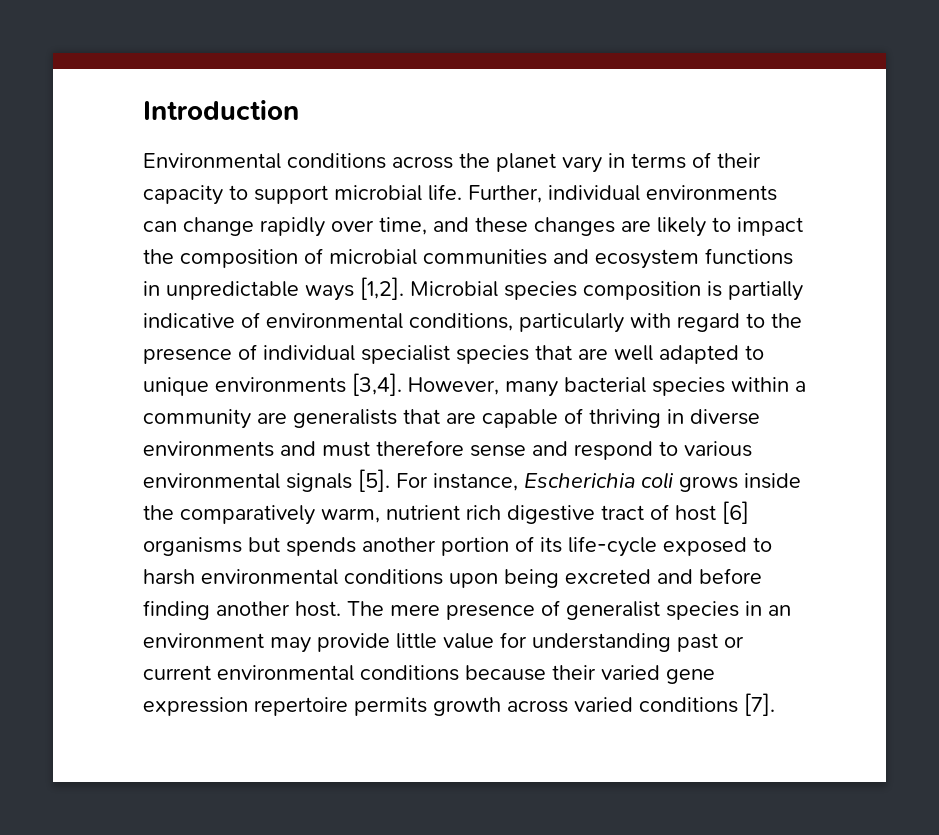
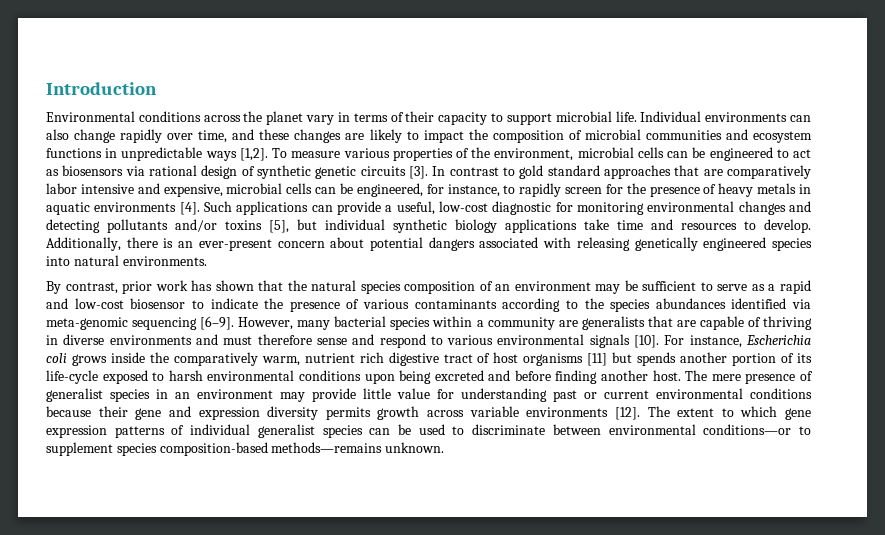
- Further, individual environments can change rapidly over time, and these changes are likely to impact the composition of microbial communities and ecosystem functions in unpredictable ways [1,2].
+ Individual environments can also change rapidly over time, and these changes are likely to impact the composition of microbial communities and ecosystem functions in unpredictable ways [1,2].
- Microbial species composition is partially indicative of environmental conditions, particularly with regard to the presence of individual specialist species that are well adapted to unique environments [3,4].
+ To measure various properties of the environment, microbial cells can be engineered to act as biosensors via rational design of synthetic genetic circuits [3]. In contrast to gold standard approaches that are comparatively labor intensive and expensive, microbial cells can be engineered, for instance, to rapidly screen for the presence of heavy metals in aquatic environments [4]. Such applications can provide a useful, low-cost diagnostic for monitoring environmental changes and detecting pollutants and/or toxins [5], but individual synthetic biology applications take time and resources to develop. Additionally, there is an ever-present concern about potential dangers associated with releasing genetically engineered species into natural environments.
+ By contrast, prior work has shown that the natural species composition of an environment may be sufficient to serve as a rapid and low-cost biosensor to indicate the presence of various contaminants according to the species abundances identified via meta-genomic sequencing [6–9].
- However, many bacterial species within a community are generalists that are capable of thriving in diverse environments and must therefore sense and respond to various environmental signals [5].
+ However, many bacterial species within a community are generalists that are capable of thriving in diverse environments and must therefore sense and respond to various environmental signals [10].
- For instance, Escherichia coli grows inside the comparatively warm, nutrient rich digestive tract of host [6] organisms but spends another portion of its life-cycle exposed to harsh environmental conditions upon being excreted and before finding another host.
+ For instance, Escherichia coli grows inside the comparatively warm, nutrient rich digestive tract of host organisms [11] but spends another portion of its life-cycle exposed to harsh environmental conditions upon being excreted and before finding another host.
- The mere presence of generalist species in an environment may provide little value for understanding past or current environmental conditions because their varied gene expression repertoire permits growth across varied conditions [7].
+ The mere presence of generalist species in an environment may provide little value for understanding past or current environmental conditions because their gene and expression diversity permits growth across variable environments [12]. The extent to which gene expression patterns of individual generalist species can be used to discriminate between environmental conditions—or to supplement species composition-based methods—remains unknown.

